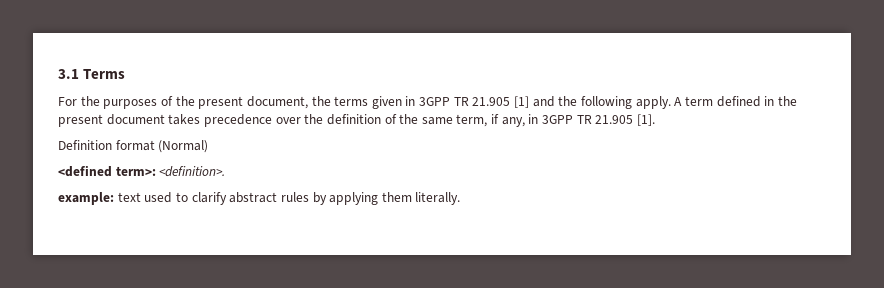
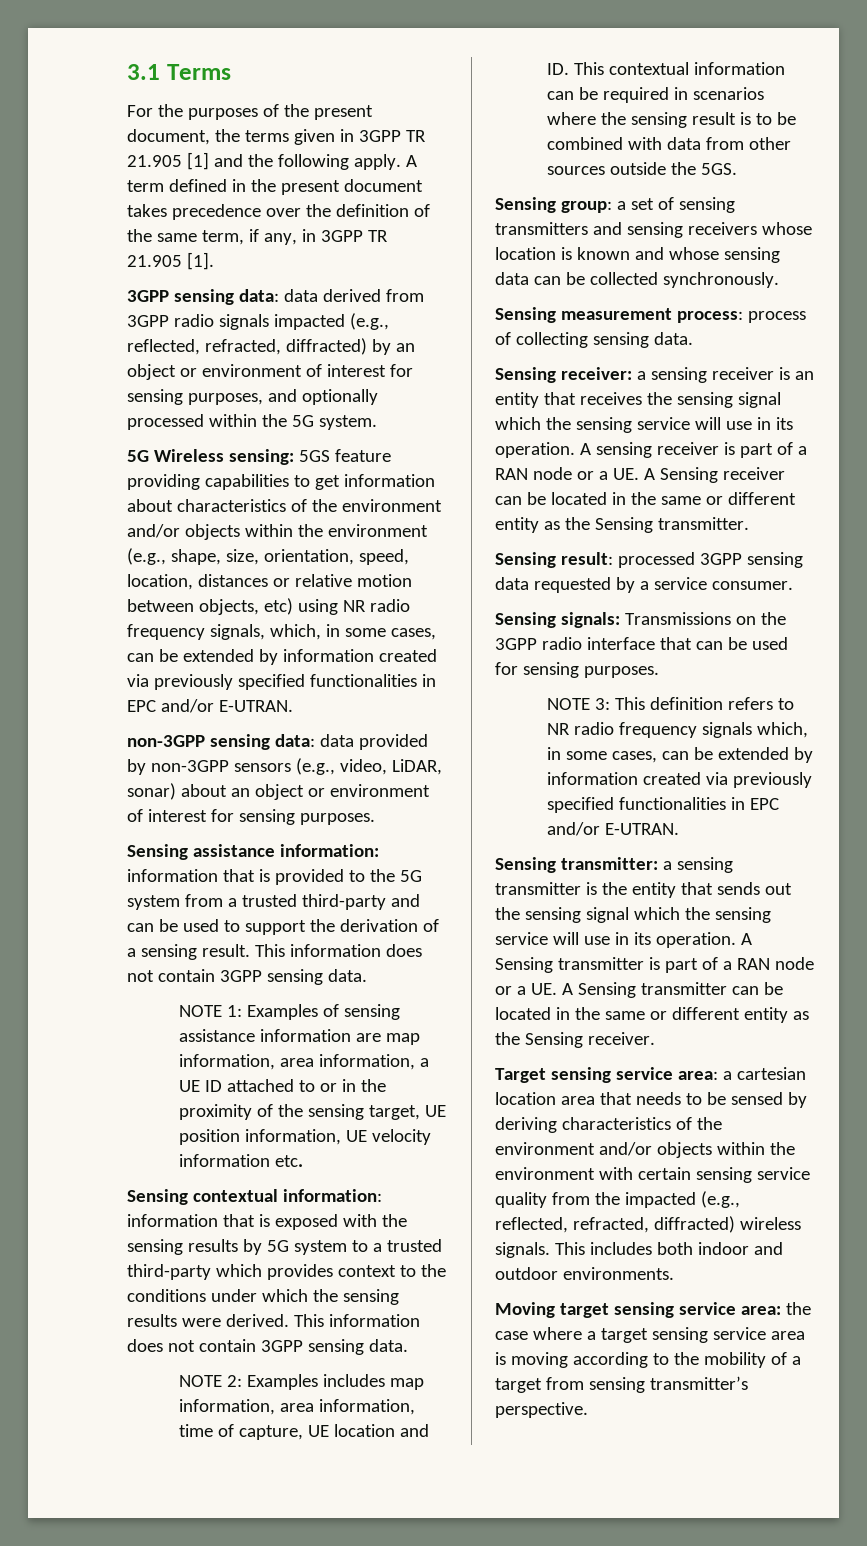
- Definition format (Normal)
- <defined term>: <definition>.
- example: text used to clarify abstract rules by applying them literally.
+ 3GPP sensing data: data derived from 3GPP radio signals impacted (e.g., reflected, refracted, diffracted) by an object or environment of interest for sensing purposes, and optionally processed within the 5G system.
+ 5G Wireless sensing: 5GS feature providing capabilities to get information about characteristics of the environment and/or objects within the environment (e.g., shape, size, orientation, speed, location, distances or relative motion between objects, etc) using NR radio frequency signals, which, in some cases, can be extended by information created via previously specified functionalities in EPC and/or E-UTRAN.
+ non-3GPP sensing data: data provided by non-3GPP sensors (e.g., video, LiDAR, sonar) about an object or environment of interest for sensing purposes.
+ Sensing assistance information: information that is provided to the 5G system from a trusted third-party and can be used to support the derivation of a sensing result. This information does not contain 3GPP sensing data.
+ NOTE 1: Examples of sensing assistance information are map information, area information, a UE ID attached to or in the proximity of the sensing target, UE position information, UE velocity information etc.
+ Sensing contextual information: information that is exposed with the sensing results by 5G system to a trusted third-party which provides context to the conditions under which the sensing results were derived. This information does not contain 3GPP sensing data.
+ NOTE 2: Examples includes map information, area information, time of capture, UE location and ID. This contextual information can be required in scenarios where the sensing result is to be combined with data from other sources outside the 5GS.
+ Sensing group: a set of sensing transmitters and sensing receivers whose location is known and whose sensing data can be collected synchronously.
+ Sensing measurement process: process of collecting sensing data.
+ Sensing receiver: a sensing receiver is an entity that receives the sensing signal which the sensing service will use in its operation. A sensing receiver is part of a RAN node or a UE. A Sensing receiver can be located in the same or different entity as the Sensing transmitter.
+ Sensing result: processed 3GPP sensing data requested by a service consumer.
+ Sensing signals: Transmissions on the 3GPP radio interface that can be used for sensing purposes.
+ NOTE 3: This definition refers to NR radio frequency signals which, in some cases, can be extended by information created via previously specified functionalities in EPC and/or E-UTRAN.
+ Sensing transmitter: a sensing transmitter is the entity that sends out the sensing signal which the sensing service will use in its operation. A Sensing transmitter is part of a RAN node or a UE. A Sensing transmitter can be located in the same or different entity as the Sensing receiver.
+ Target sensing service area: a cartesian location area that needs to be sensed by deriving characteristics of the environment and/or objects within the environment with certain sensing service quality from the impacted (e.g., reflected, refracted, diffracted) wireless signals. This includes both indoor and outdoor environments.
+ Moving target sensing service area: the case where a target sensing service area is moving according to the mobility of a target from sensing transmitter’s perspective.

